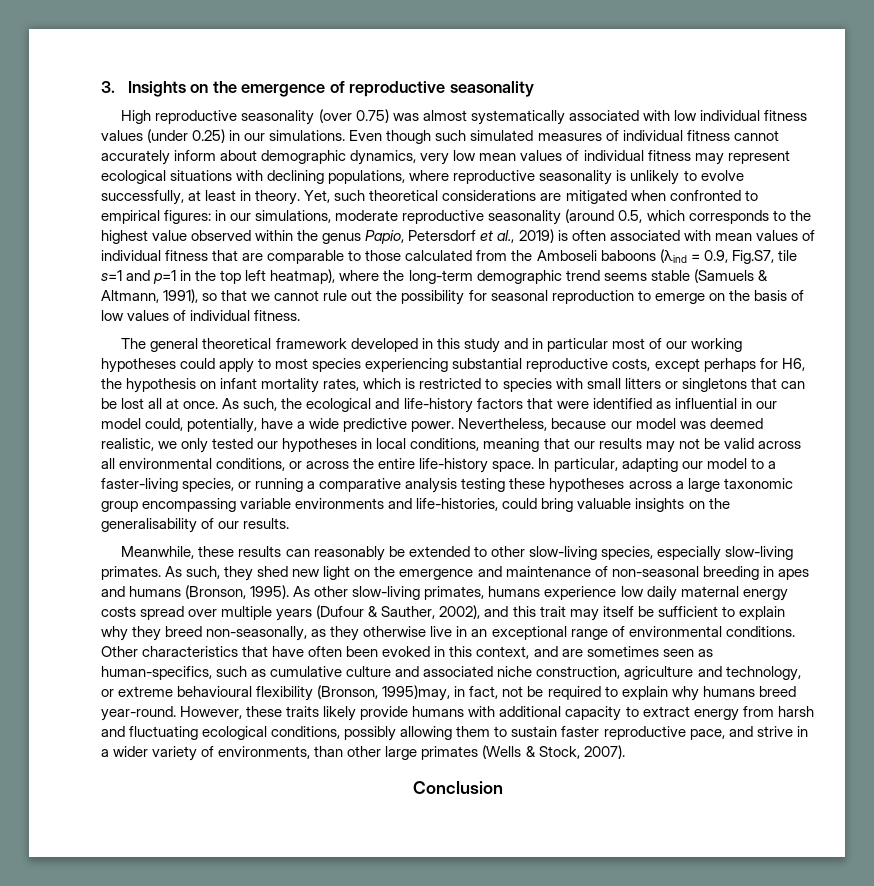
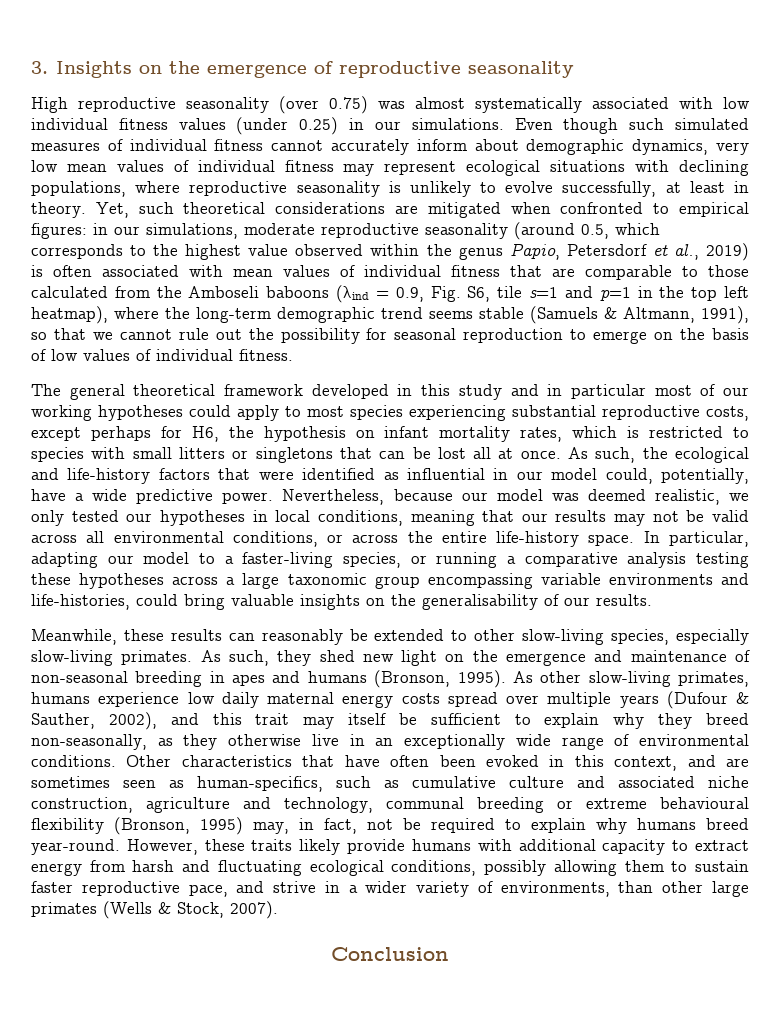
- in our simulations, moderate reproductive seasonality (around 0.5, which corresponds to the highest value observed within the genus Papio, Petersdorf et al., 2019) is often associated with mean values of individual fitness that are comparable to those calculated from the Amboseli baboons (λind = 0.9, Fig.S7, tile s=1 and p=1 in the top left heatmap), where the long-term demographic trend seems stable (Samuels & Altmann, 1991), so that we cannot rule out the possibility for seasonal reproduction to emerge on the basis of low values of individual fitness.
+ in our simulations, moderate reproductive seasonality (around 0.5, which corresponds to the highest value observed within the genus Papio, Petersdorf et al., 2019) is often associated with mean values of individual fitness that are comparable to those calculated from the Amboseli baboons (λind = 0.9, Fig. S6, tile s=1 and p=1 in the top left heatmap), where the long-term demographic trend seems stable (Samuels & Altmann, 1991), so that we cannot rule out the possibility for seasonal reproduction to emerge on the basis of low values of individual fitness.
- As other slow-living primates, humans experience low daily maternal energy costs spread over multiple years (Dufour & Sauther, 2002), and this trait may itself be sufficient to explain why they breed non-seasonally, as they otherwise live in an exceptional range of environmental conditions.
+ As other slow-living primates, humans experience low daily maternal energy costs spread over multiple years (Dufour & Sauther, 2002), and this trait may itself be sufficient to explain why they breed non-seasonally, as they otherwise live in an exceptionally wide range of environmental conditions.
- Other characteristics that have often been evoked in this context, and are sometimes seen as human-specifics, such as cumulative culture and associated niche construction, agriculture and technology, or extreme behavioural flexibility (Bronson, 1995)may, in fact, not be required to explain why humans breed year-round.
+ Other characteristics that have often been evoked in this context, and are sometimes seen as human-specifics, such as cumulative culture and associated niche construction, agriculture and technology, communal breeding or extreme behavioural flexibility (Bronson, 1995) may, in fact, not be required to explain why humans breed year-round.

